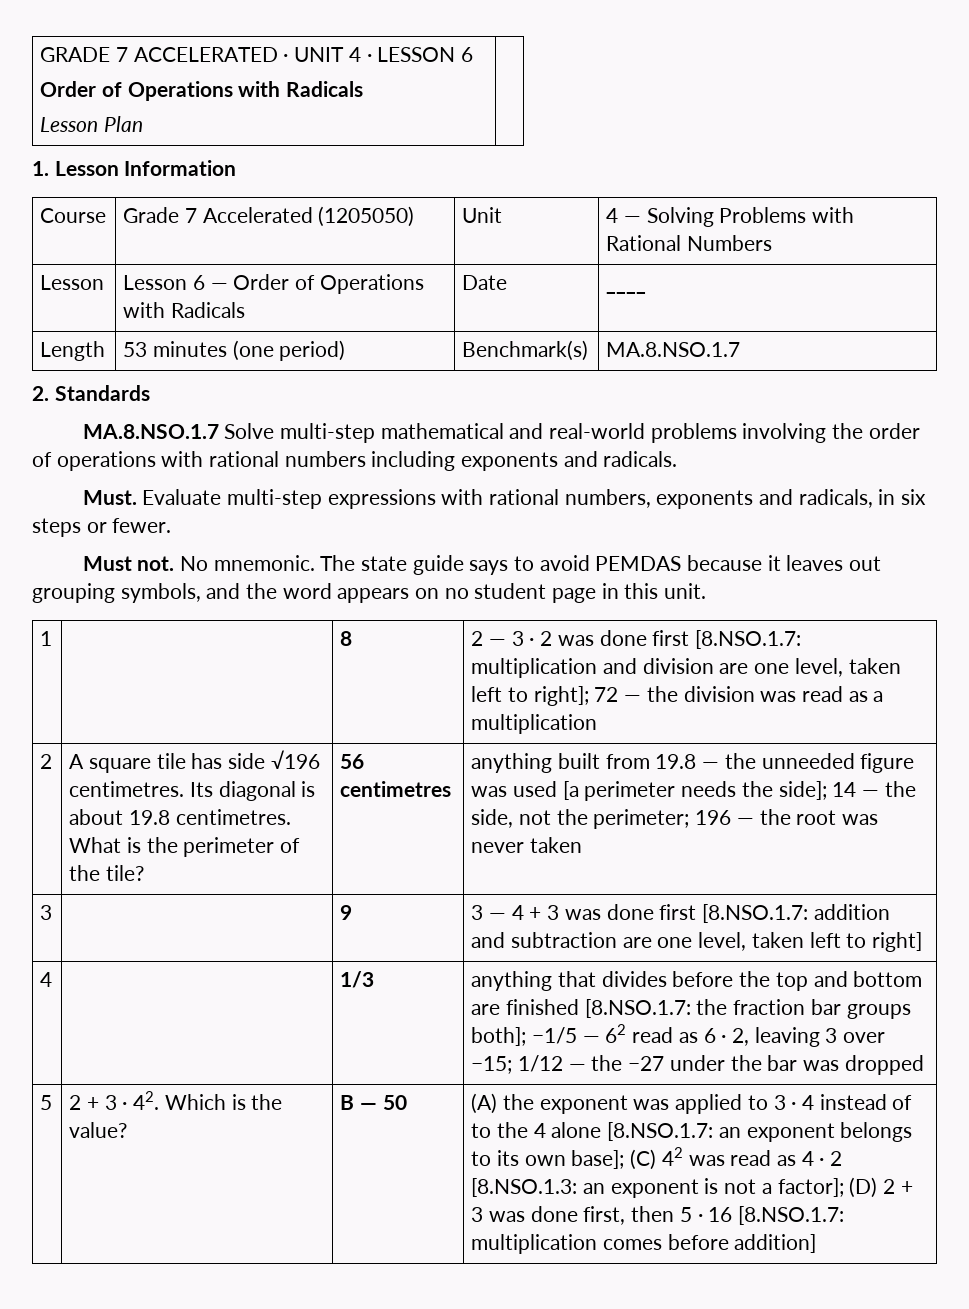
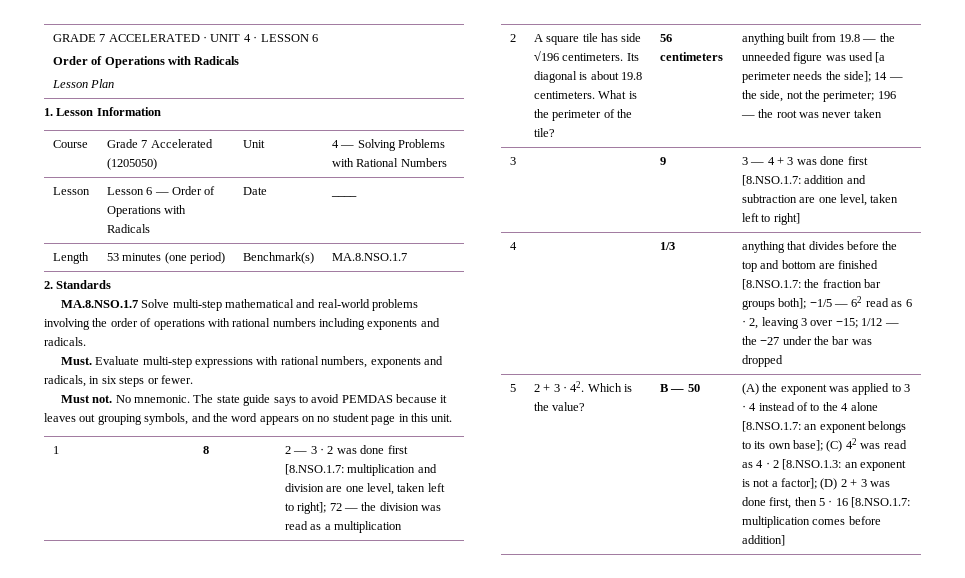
- A square tile has side √196 centimetres.
+ A square tile has side √196 centimeters.
- Its diagonal is about 19.8 centimetres.
+ Its diagonal is about 19.8 centimeters.
- 56 centimetres
+ 56 centimeters

